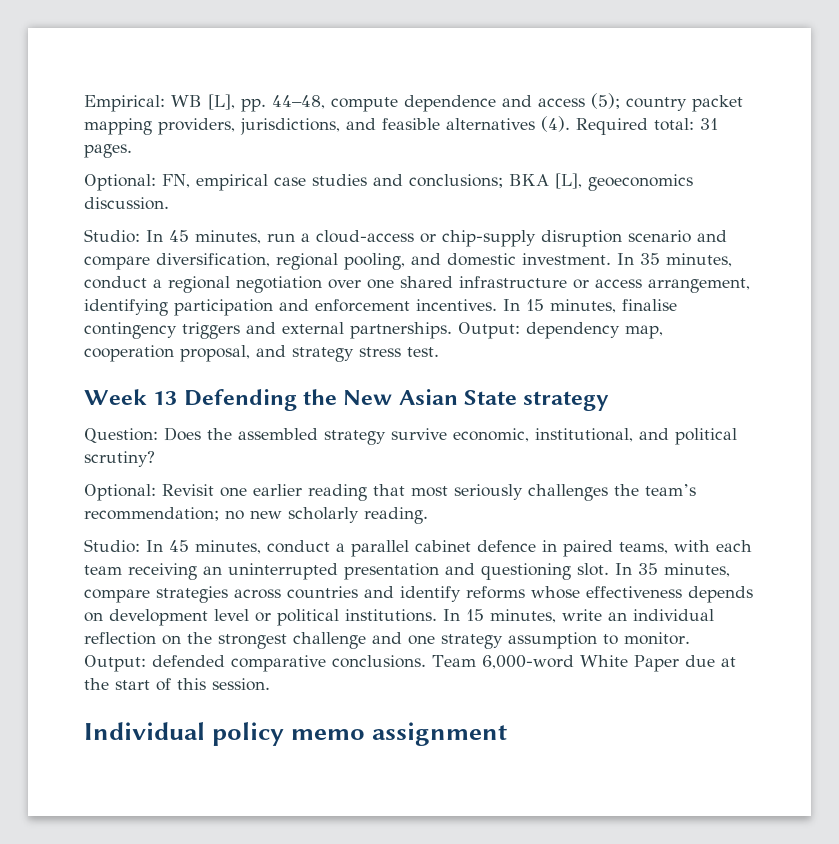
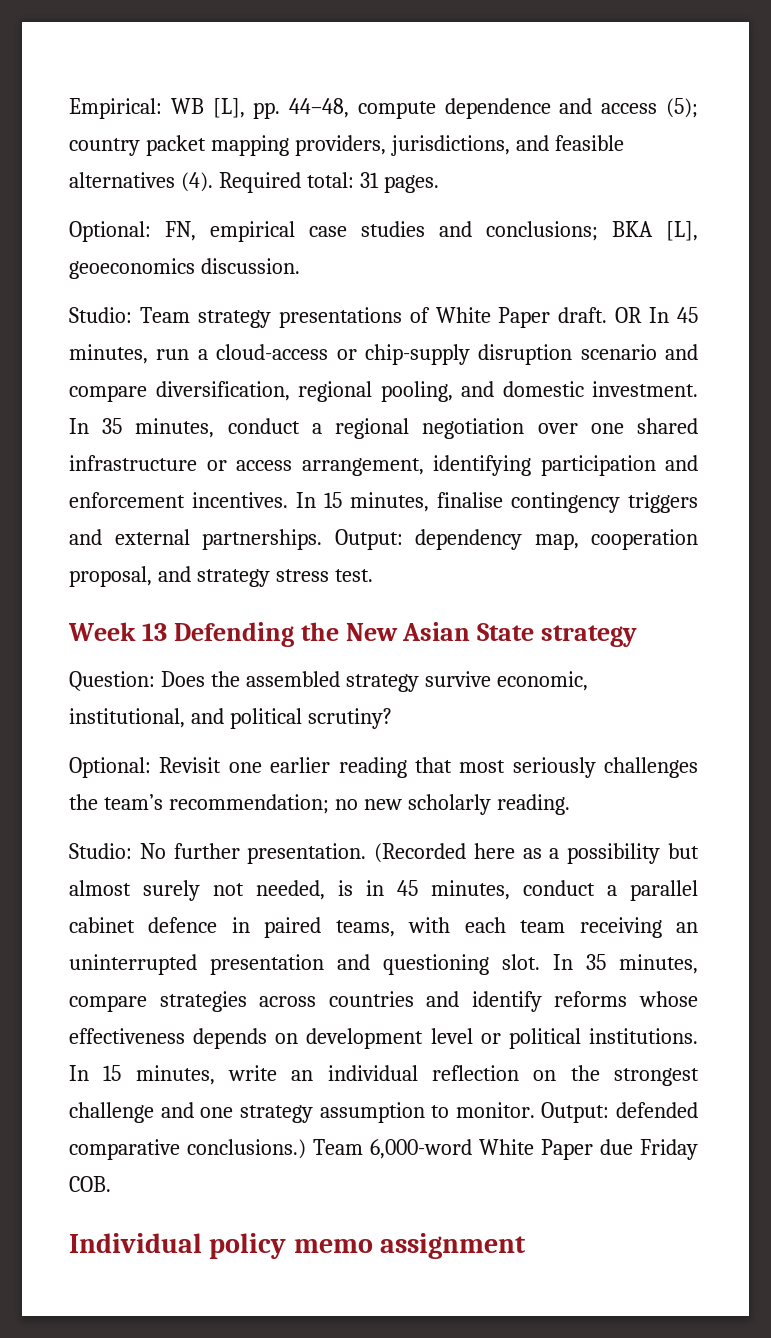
- Studio: In 45 minutes, run a cloud-access or chip-supply disruption scenario and compare diversification, regional pooling, and domestic investment.
+ Studio: Team strategy presentations of White Paper draft. OR In 45 minutes, run a cloud-access or chip-supply disruption scenario and compare diversification, regional pooling, and domestic investment.
- Studio: In 45 minutes, conduct a parallel cabinet defence in paired teams, with each team receiving an uninterrupted presentation and questioning slot.
+ Studio: No further presentation. (Recorded here as a possibility but almost surely not needed, is in 45 minutes, conduct a parallel cabinet defence in paired teams, with each team receiving an uninterrupted presentation and questioning slot.
- Output: defended comparative conclusions.
+ Output: defended comparative conclusions.)
- Team 6,000-word White Paper due at the start of this session.
+ Team 6,000-word White Paper due Friday COB.

